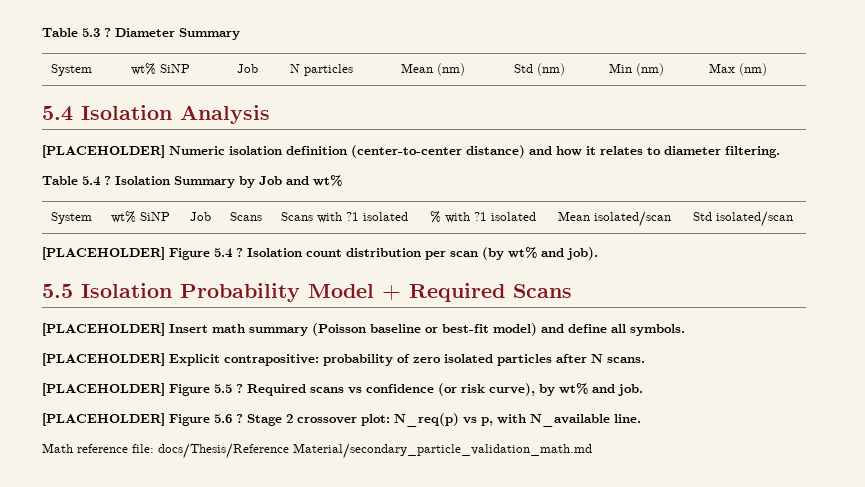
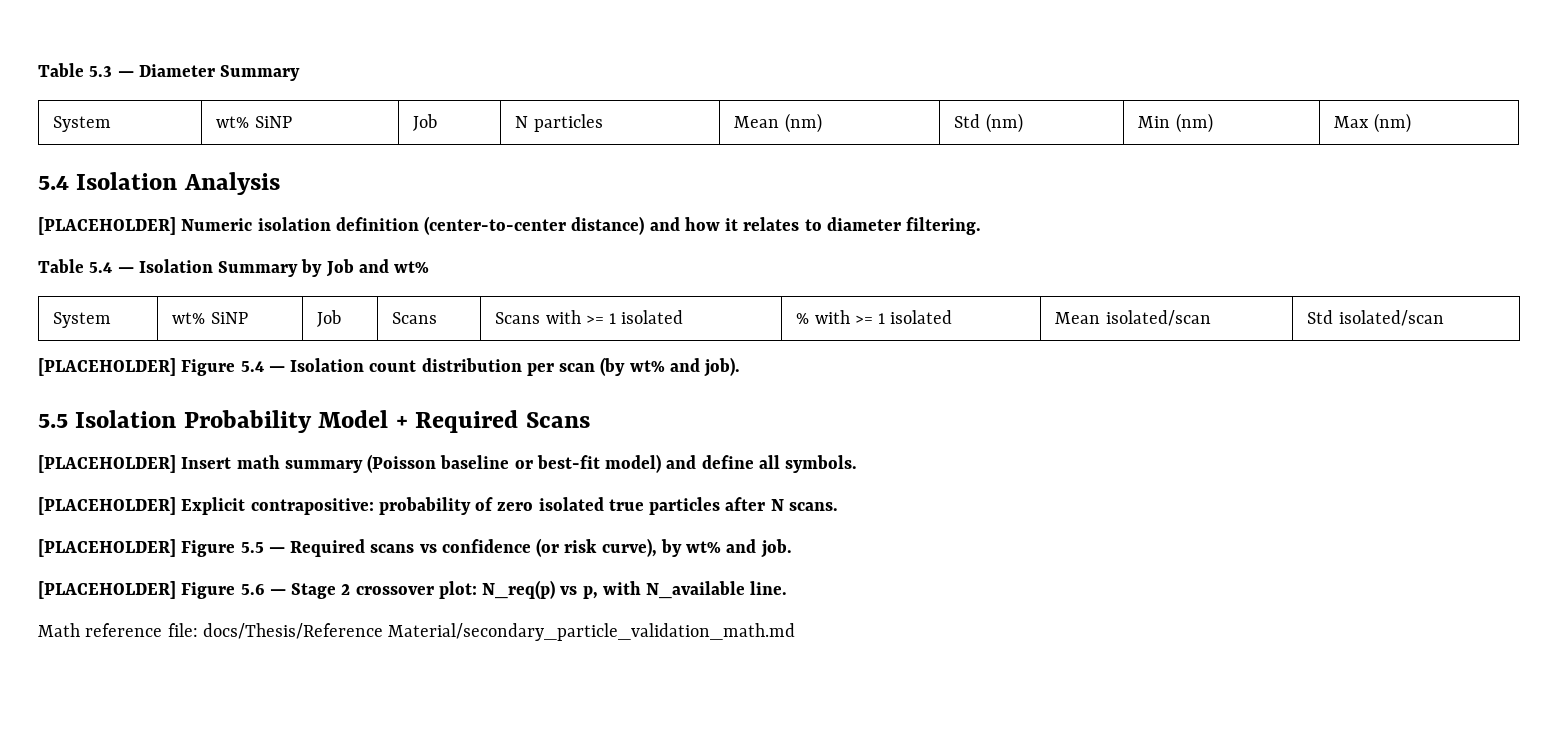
- Table 5.3 ? Diameter Summary
+ Table 5.3 — Diameter Summary
- Table 5.4 ? Isolation Summary by Job and wt%
+ Table 5.4 — Isolation Summary by Job and wt%
- System | wt% SiNP | Job | Scans | Scans with ?1 isolated | % with ?1 isolated | Mean isolated/scan | Std isolated/scan
+ System | wt% SiNP | Job | Scans | Scans with >= 1 isolated | % with >= 1 isolated | Mean isolated/scan | Std isolated/scan
- [PLACEHOLDER] Figure 5.4 ? Isolation count distribution per scan (by wt% and job).
+ [PLACEHOLDER] Figure 5.4 — Isolation count distribution per scan (by wt% and job).
- [PLACEHOLDER] Explicit contrapositive: probability of zero isolated particles after N scans.
+ [PLACEHOLDER] Explicit contrapositive: probability of zero isolated true particles after N scans.
- [PLACEHOLDER] Figure 5.5 ? Required scans vs confidence (or risk curve), by wt% and job.
+ [PLACEHOLDER] Figure 5.5 — Required scans vs confidence (or risk curve), by wt% and job.
- [PLACEHOLDER] Figure 5.6 ? Stage 2 crossover plot: N_req(p) vs p, with N_available line.
+ [PLACEHOLDER] Figure 5.6 — Stage 2 crossover plot: N_req(p) vs p, with N_available line.

